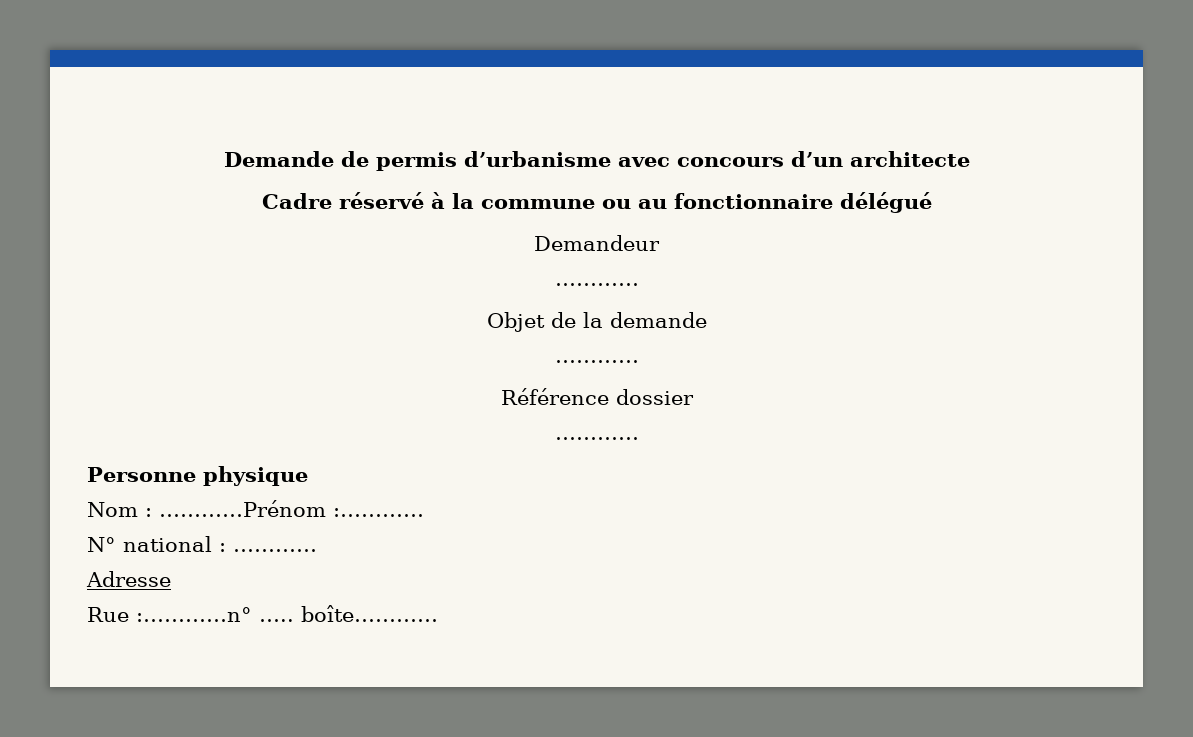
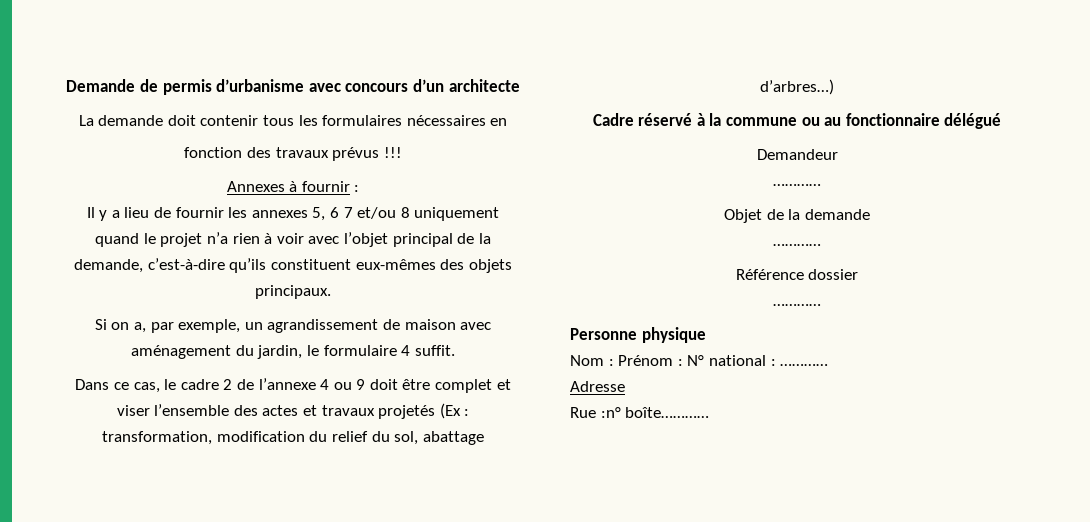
+ La demande doit contenir tous les formulaires nécessaires en
+ fonction des travaux prévus !!!
+ Annexes à fournir :
+ Il y a lieu de fournir les annexes 5, 6 7 et/ou 8 uniquement quand le projet n’a rien à voir avec l’objet principal de la demande, c’est-à-dire qu’ils constituent eux-mêmes des objets principaux.
+ Si on a, par exemple, un agrandissement de maison avec aménagement du jardin, le formulaire 4 suffit.
+ Dans ce cas, le cadre 2 de l’annexe 4 ou 9 doit être complet et viser l’ensemble des actes et travaux projetés (Ex : transformation, modification du relief du sol, abattage d’arbres…)
- Nom : …………Prénom :…………
- N° national : …………
+ Nom : Prénom : N° national : …………
- Rue :…………n° ….. boîte…………
+ Rue :n° boîte…………

